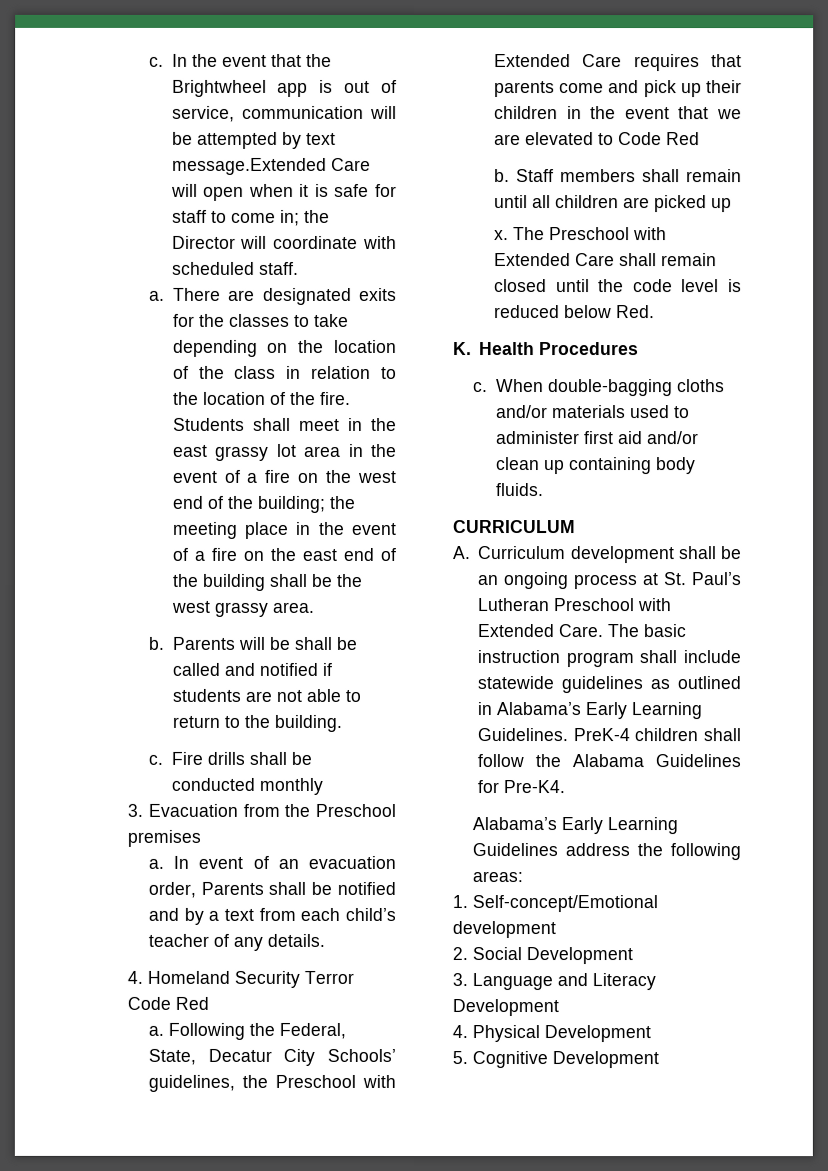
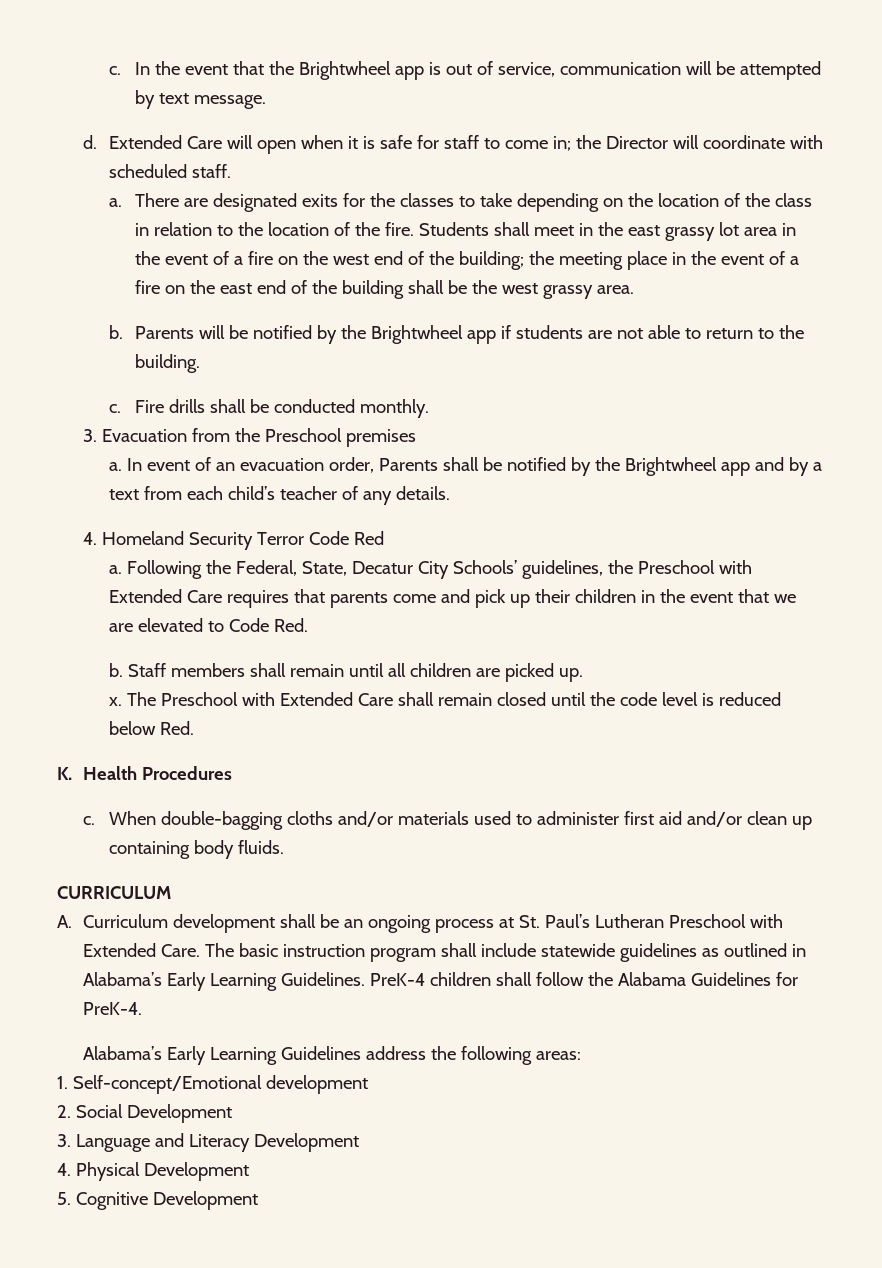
- In the event that the Brightwheel app is out of service, communication will be attempted by text message.Extended Care will open when it is safe for staff to come in; the Director will coordinate with scheduled staff.
+ In the event that the Brightwheel app is out of service, communication will be attempted by text message.
+ d. Extended Care will open when it is safe for staff to come in; the Director will coordinate with scheduled staff.
- Parents will be shall be called and notified if students are not able to return to the building.
+ Parents will be notified by the Brightwheel app if students are not able to return to the building.
- Fire drills shall be conducted monthly
+ Fire drills shall be conducted monthly.
- In event of an evacuation order, Parents shall be notified and by a text from each child’s teacher of any details.
+ In event of an evacuation order, Parents shall be notified by the Brightwheel app and by a text from each child’s teacher of any details.
- Following the Federal, State, Decatur City Schools’ guidelines, the Preschool with Extended Care requires that parents come and pick up their children in the event that we are elevated to Code Red
+ Following the Federal, State, Decatur City Schools’ guidelines, the Preschool with Extended Care requires that parents come and pick up their children in the event that we are elevated to Code Red.
- Staff members shall remain until all children are picked up
+ Staff members shall remain until all children are picked up.
- PreK-4 children shall follow the Alabama Guidelines for Pre-K4.
+ PreK-4 children shall follow the Alabama Guidelines for PreK-4.

